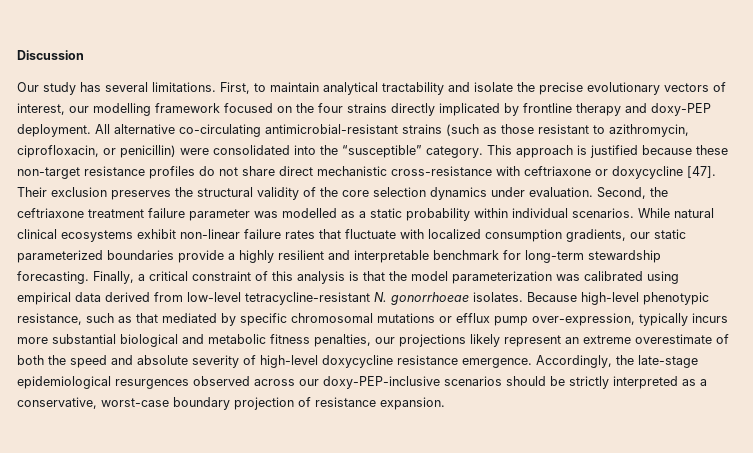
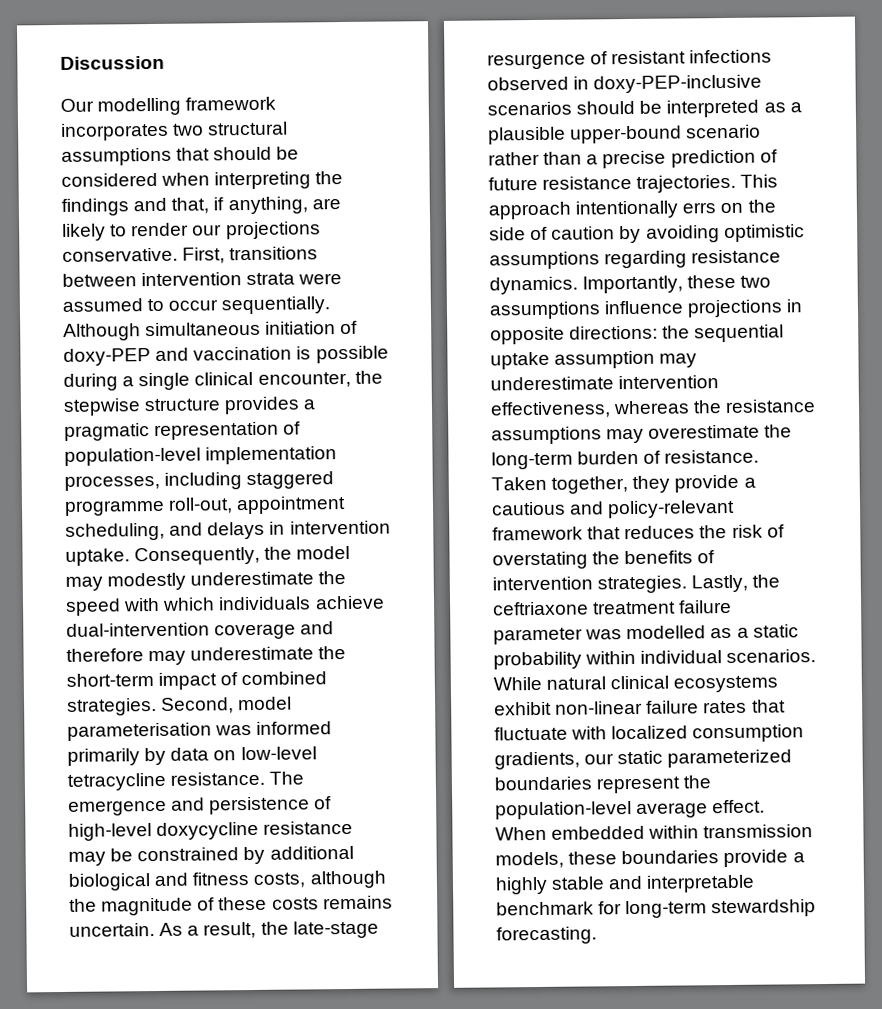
- Our study has several limitations. First, to maintain analytical tractability and isolate the precise evolutionary vectors of interest, our modelling framework focused on the four strains directly implicated by frontline therapy and doxy-PEP deployment. All alternative co-circulating antimicrobial-resistant strains (such as those resistant to azithromycin, ciprofloxacin, or penicillin) were consolidated into the “susceptible” category. This approach is justified because these non-target resistance profiles do not share direct mechanistic cross-resistance with ceftriaxone or doxycycline [47]. Their exclusion preserves the structural validity of the core selection dynamics under evaluation. Second, the ceftriaxone treatment failure parameter was modelled as a static probability within individual scenarios.
+ Our modelling framework incorporates two structural assumptions that should be considered when interpreting the findings and that, if anything, are likely to render our projections conservative. First, transitions between intervention strata were assumed to occur sequentially. Although simultaneous initiation of doxy-PEP and vaccination is possible during a single clinical encounter, the stepwise structure provides a pragmatic representation of population-level implementation processes, including staggered programme roll-out, appointment scheduling, and delays in intervention uptake. Consequently, the model may modestly underestimate the speed with which individuals achieve dual-intervention coverage and therefore may underestimate the short-term impact of combined strategies. Second, model parameterisation was informed primarily by data on low-level tetracycline resistance. The emergence and persistence of high-level doxycycline resistance may be constrained by additional biological and fitness costs, although the magnitude of these costs remains uncertain. As a result, the late-stage resurgence of resistant infections observed in doxy-PEP-inclusive scenarios should be interpreted as a plausible upper-bound scenario rather than a precise prediction of future resistance trajectories. This approach intentionally errs on the side of caution by avoiding optimistic assumptions regarding resistance dynamics. Importantly, these two assumptions influence projections in opposite directions: the sequential uptake assumption may underestimate intervention effectiveness, whereas the resistance assumptions may overestimate the long-term burden of resistance. Taken together, they provide a cautious and policy-relevant framework that reduces the risk of overstating the benefits of intervention strategies. Lastly, the ceftriaxone treatment failure parameter was modelled as a static probability within individual scenarios.
- While natural clinical ecosystems exhibit non-linear failure rates that fluctuate with localized consumption gradients, our static parameterized boundaries provide a highly resilient and interpretable benchmark for long-term stewardship forecasting. Finally, a critical constraint of this analysis is that the model parameterization was calibrated using empirical data derived from low-level tetracycline-resistant N. gonorrhoeae isolates. Because high-level phenotypic resistance, such as that mediated by specific chromosomal mutations or efflux pump over-expression, typically incurs more substantial biological and metabolic fitness penalties, our projections likely represent an extreme overestimate of both the speed and absolute severity of high-level doxycycline resistance emergence. Accordingly, the late-stage epidemiological resurgences observed across our doxy-PEP-inclusive scenarios should be strictly interpreted as a conservative, worst-case boundary projection of resistance expansion.
+ While natural clinical ecosystems exhibit non-linear failure rates that fluctuate with localized consumption gradients, our static parameterized boundaries represent the population-level average effect. When embedded within transmission models, these boundaries provide a highly stable and interpretable benchmark for long-term stewardship forecasting.

